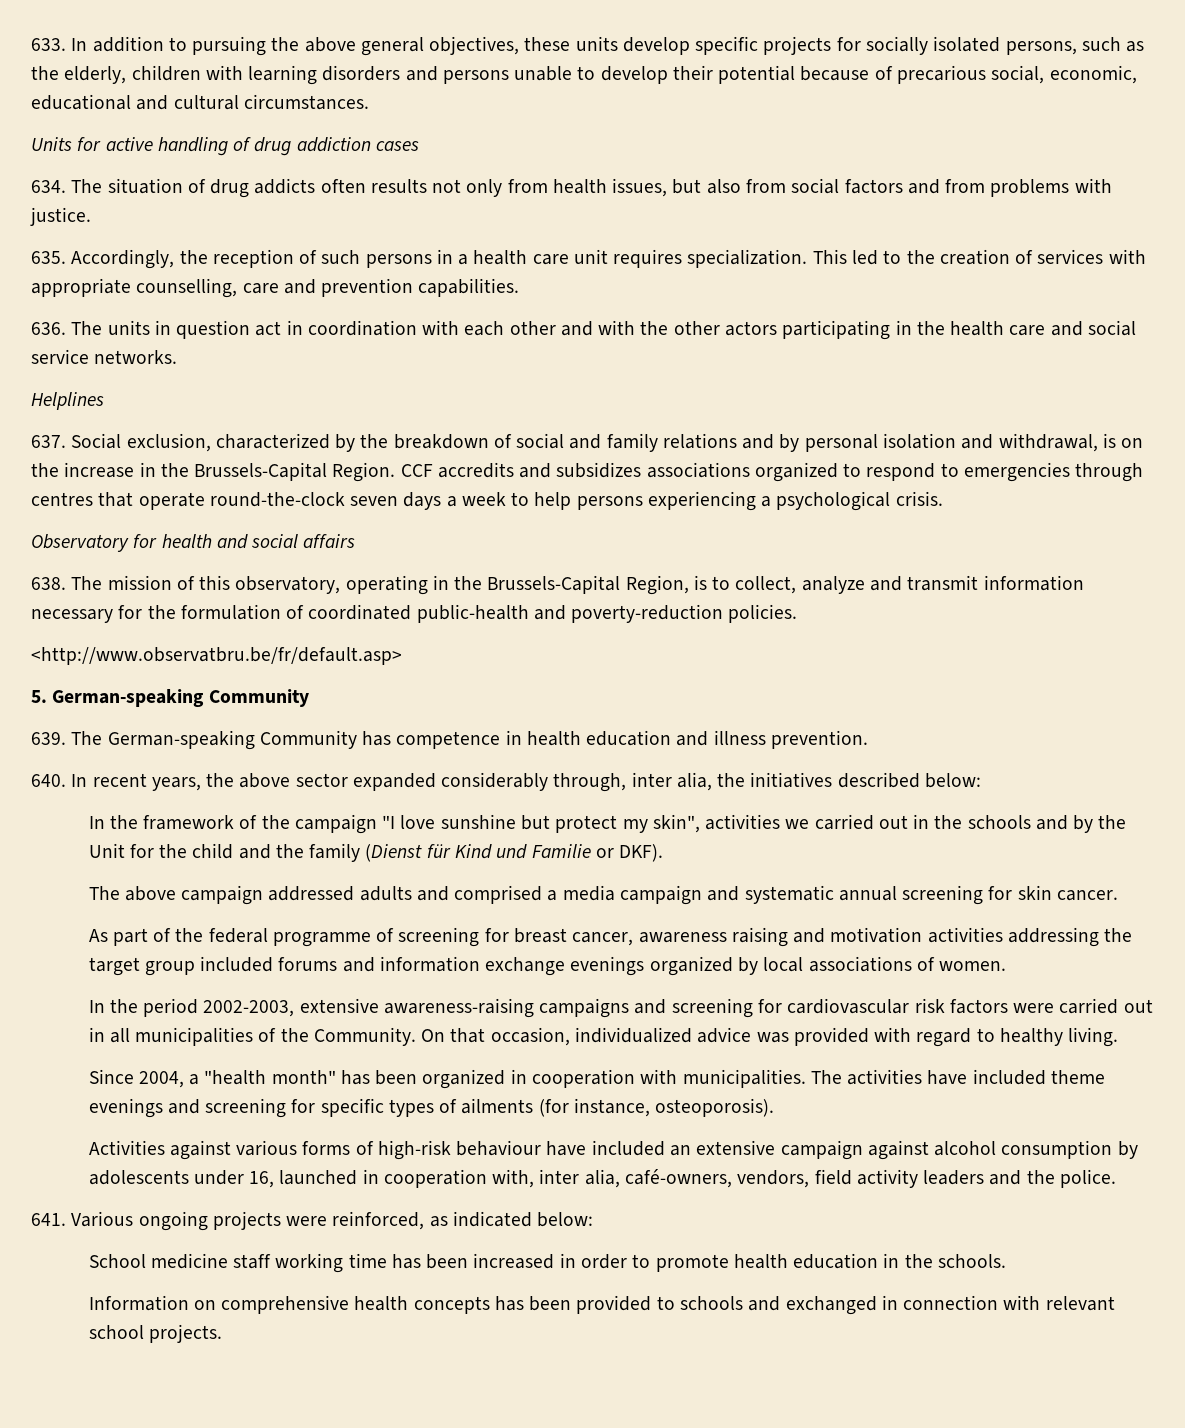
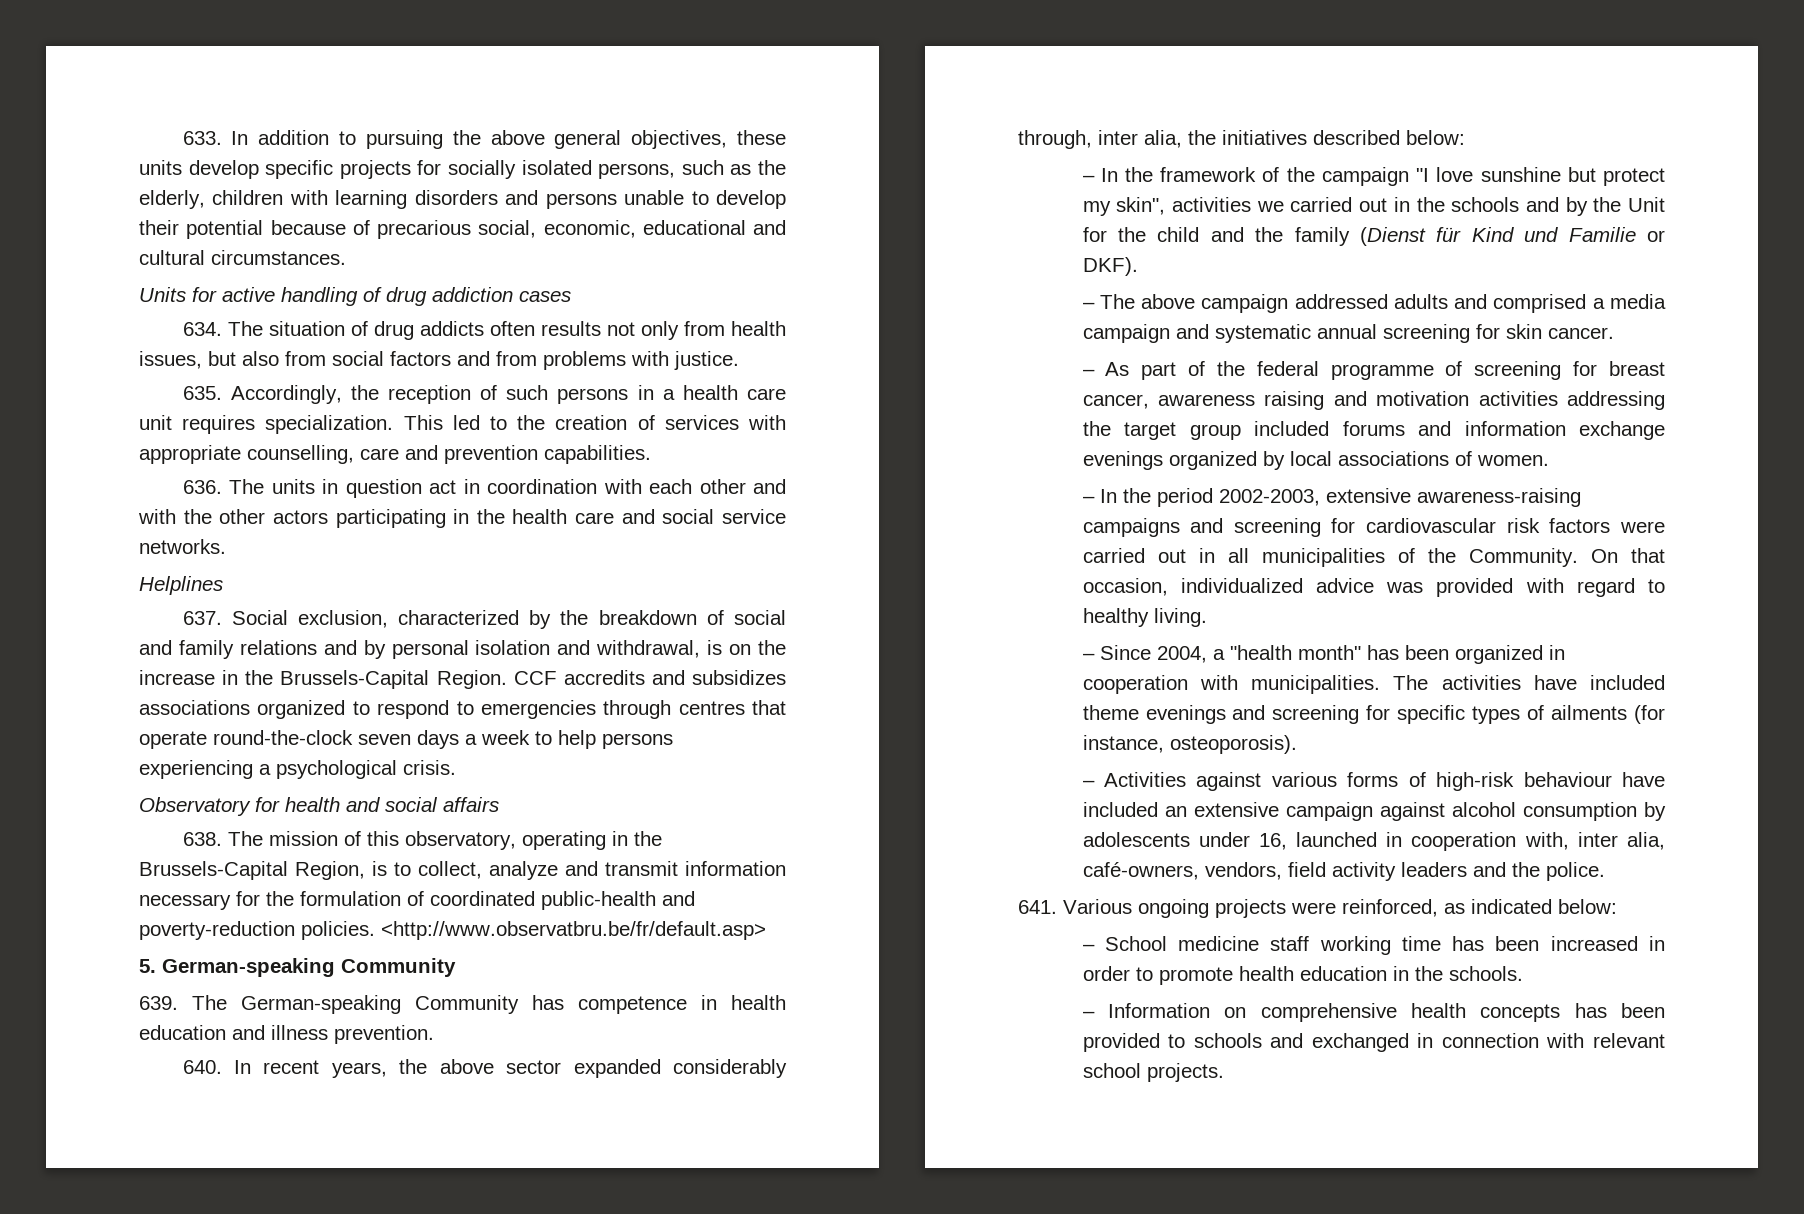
- 638. The mission of this observatory, operating in the Brussels-Capital Region, is to collect, analyze and transmit information necessary for the formulation of coordinated public-health and poverty-reduction policies.
- <http://www.observatbru.be/fr/default.asp>
+ 638. The mission of this observatory, operating in the Brussels-Capital Region, is to collect, analyze and transmit information necessary for the formulation of coordinated public-health and poverty-reduction policies. <http://www.observatbru.be/fr/default.asp>
- In the framework of the campaign "I love sunshine but protect my skin", activities we carried out in the schools and by the Unit for the child and the family (Dienst für Kind und Familie or DKF).
+ – In the framework of the campaign "I love sunshine but protect my skin", activities we carried out in the schools and by the Unit for the child and the family (Dienst für Kind und Familie or DKF).
- The above campaign addressed adults and comprised a media campaign and systematic annual screening for skin cancer.
+ – The above campaign addressed adults and comprised a media campaign and systematic annual screening for skin cancer.
- As part of the federal programme of screening for breast cancer, awareness raising and motivation activities addressing the target group included forums and information exchange evenings organized by local associations of women.
+ – As part of the federal programme of screening for breast cancer, awareness raising and motivation activities addressing the target group included forums and information exchange evenings organized by local associations of women.
- In the period 2002-2003, extensive awareness-raising campaigns and screening for cardiovascular risk factors were carried out in all municipalities of the Community.
+ – In the period 2002-2003, extensive awareness-raising campaigns and screening for cardiovascular risk factors were carried out in all municipalities of the Community.
- Since 2004, a "health month" has been organized in cooperation with municipalities.
+ – Since 2004, a "health month" has been organized in cooperation with municipalities.
- Activities against various forms of high-risk behaviour have included an extensive campaign against alcohol consumption by adolescents under 16, launched in cooperation with, inter alia, café-owners, vendors, field activity leaders and the police.
+ – Activities against various forms of high-risk behaviour have included an extensive campaign against alcohol consumption by adolescents under 16, launched in cooperation with, inter alia, café-owners, vendors, field activity leaders and the police.
- School medicine staff working time has been increased in order to promote health education in the schools.
+ – School medicine staff working time has been increased in order to promote health education in the schools.
- Information on comprehensive health concepts has been provided to schools and exchanged in connection with relevant school projects.
+ – Information on comprehensive health concepts has been provided to schools and exchanged in connection with relevant school projects.

